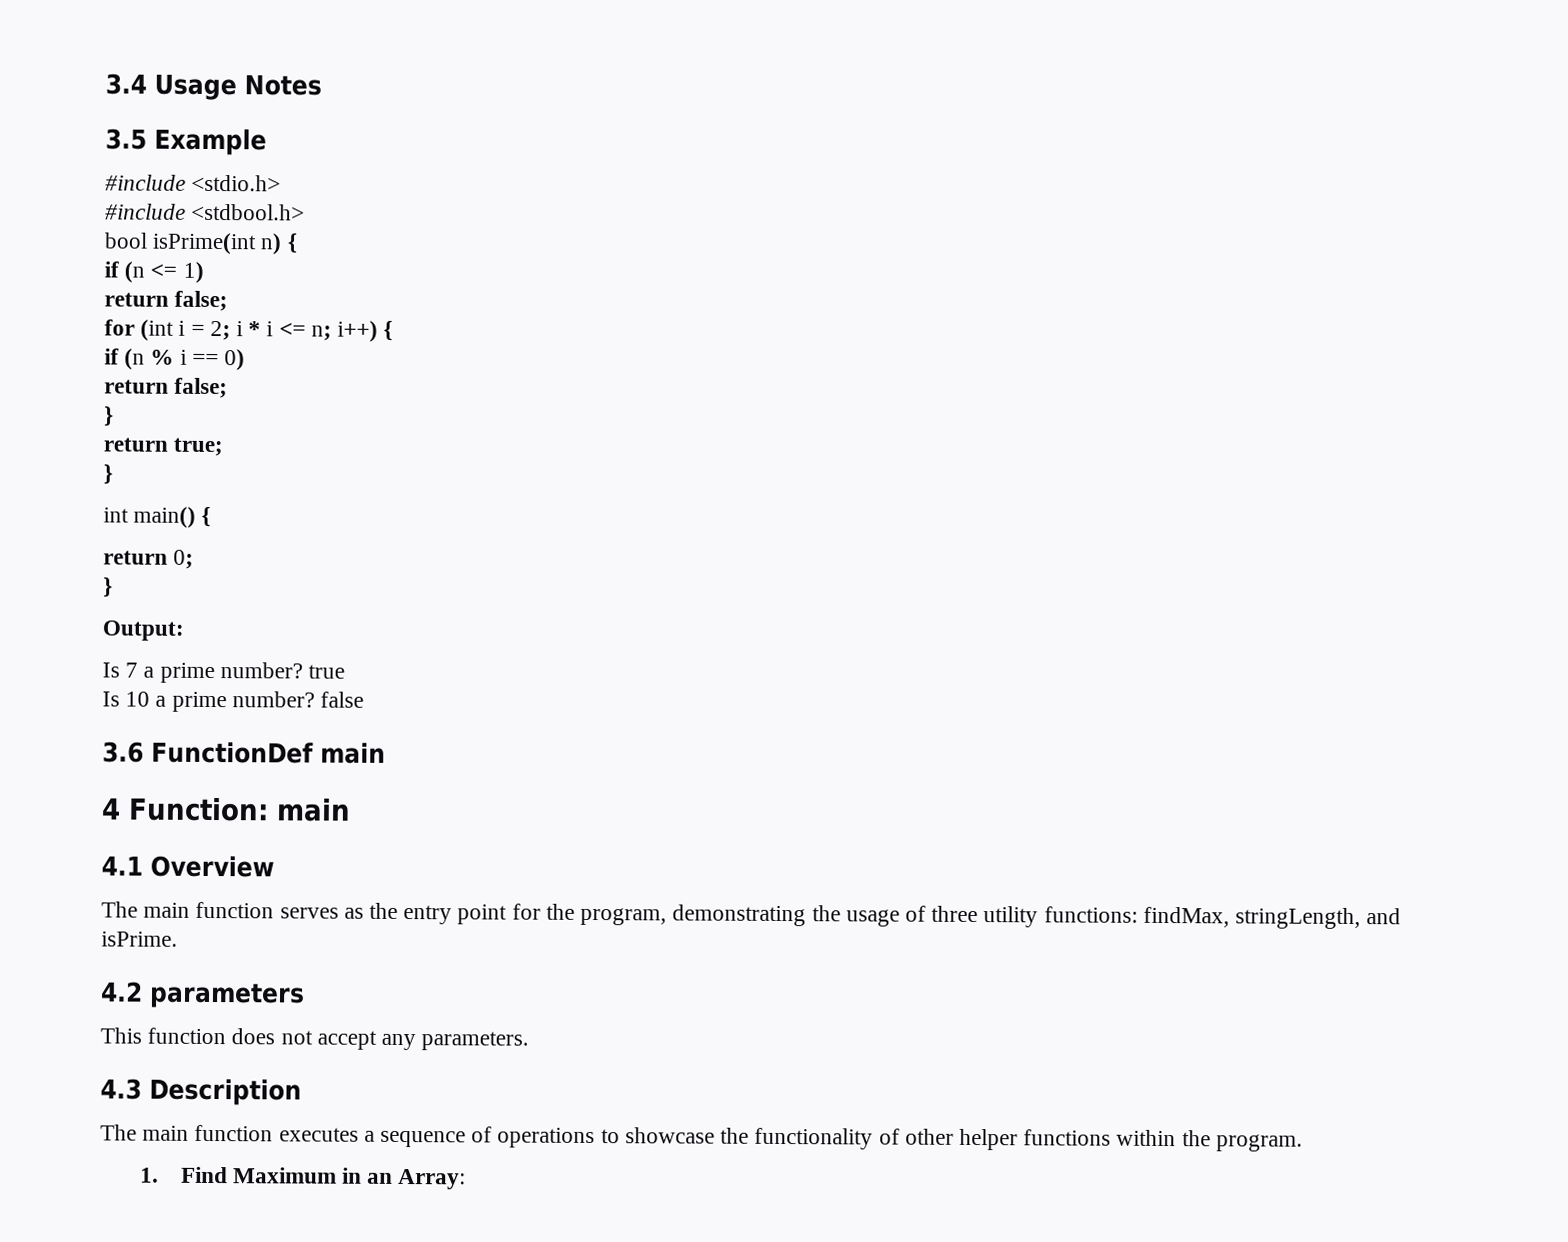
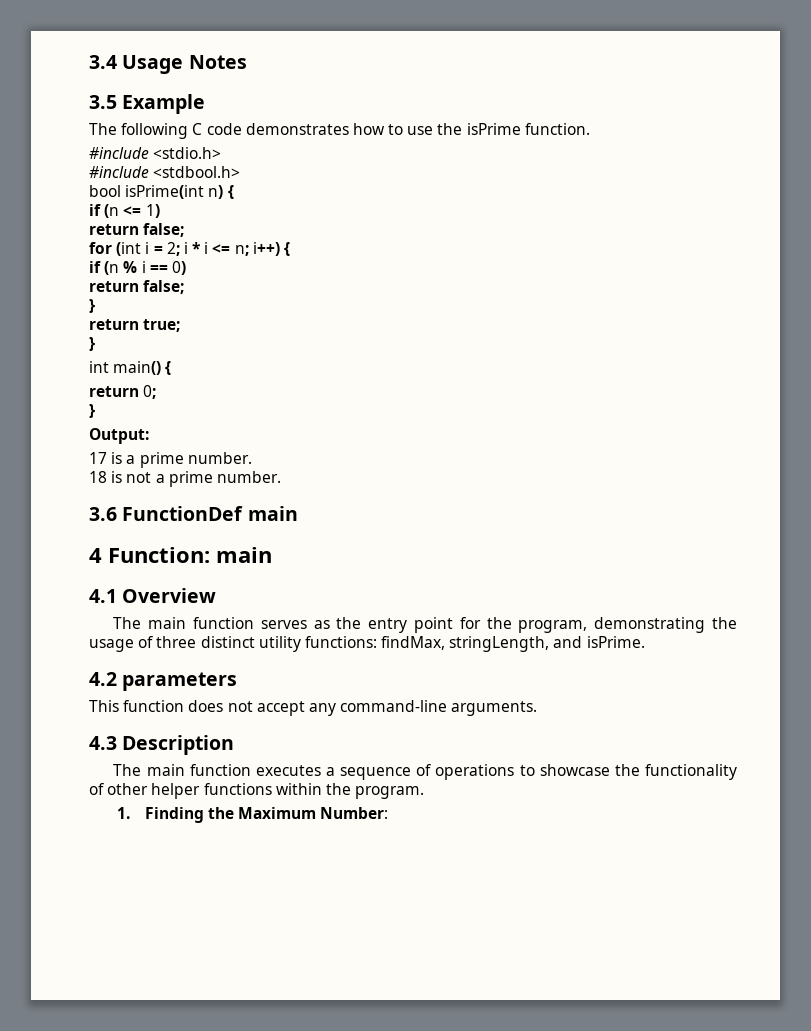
+ The following C code demonstrates how to use the isPrime function.
- Is 7 a prime number? true
- Is 10 a prime number? false
+ 17 is a prime number.
+ 18 is not a prime number.
- The main function serves as the entry point for the program, demonstrating the usage of three utility functions: findMax, stringLength, and isPrime.
+ The main function serves as the entry point for the program, demonstrating the usage of three distinct utility functions: findMax, stringLength, and isPrime.
- This function does not accept any parameters.
+ This function does not accept any command-line arguments.
- 1. Find Maximum in an Array:
+ 1. Finding the Maximum Number:

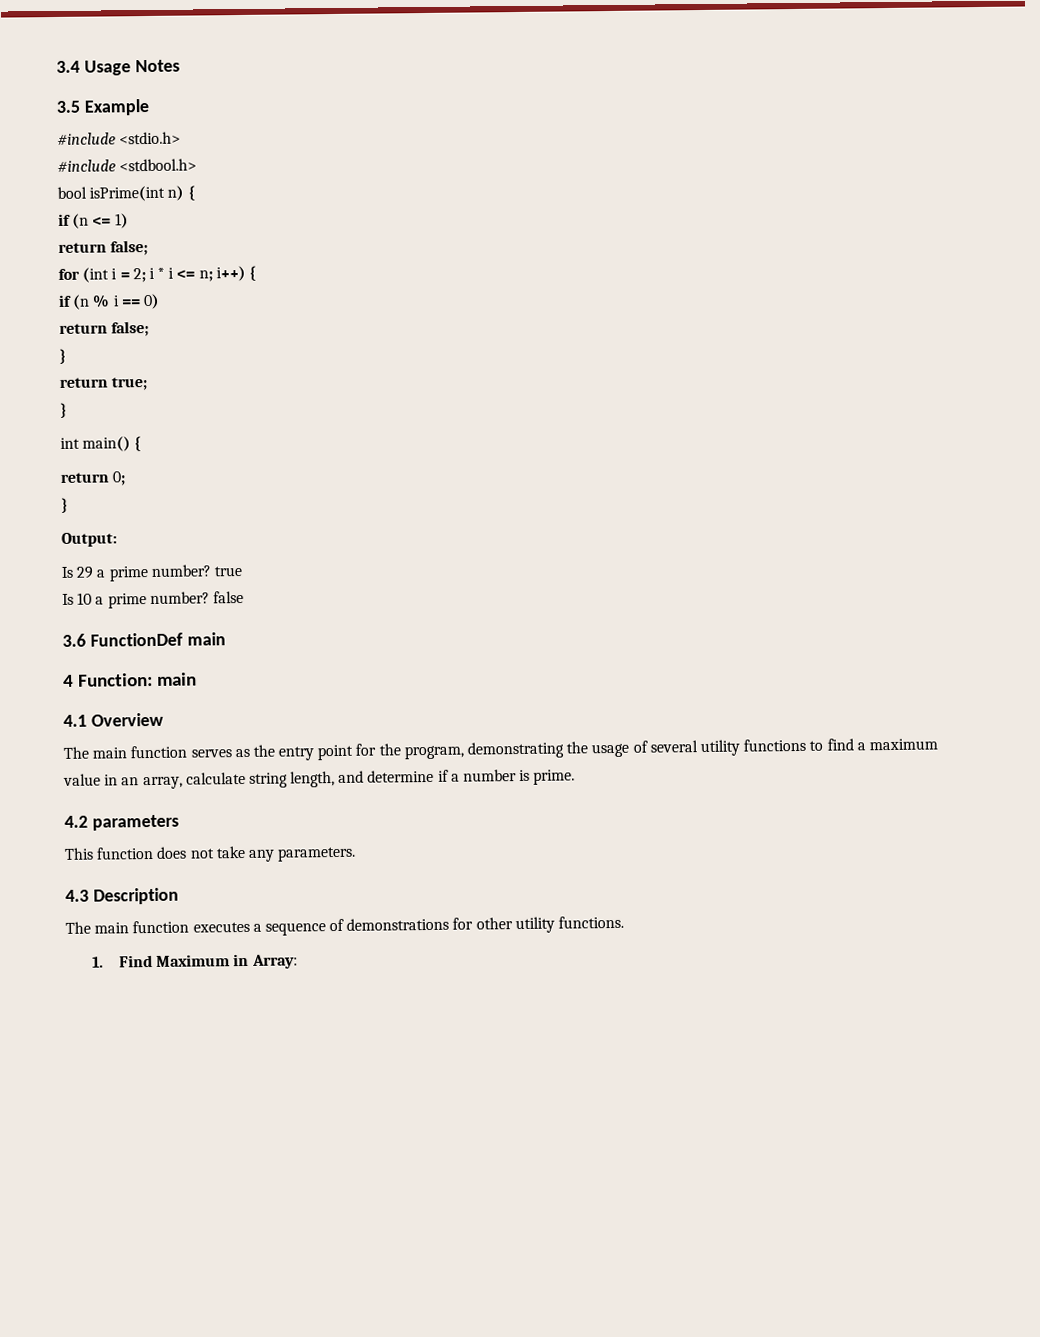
- The following C code demonstrates how to use the isPrime function.
- 17 is a prime number.
- 18 is not a prime number.
+ Is 29 a prime number? true
+ Is 10 a prime number? false
- The main function serves as the entry point for the program, demonstrating the usage of three distinct utility functions: findMax, stringLength, and isPrime.
+ The main function serves as the entry point for the program, demonstrating the usage of several utility functions to find a maximum value in an array, calculate string length, and determine if a number is prime.
- This function does not accept any command-line arguments.
+ This function does not take any parameters.
- The main function executes a sequence of operations to showcase the functionality of other helper functions within the program.
- 1. Finding the Maximum Number:
+ The main function executes a sequence of demonstrations for other utility functions.
+ 1. Find Maximum in Array:

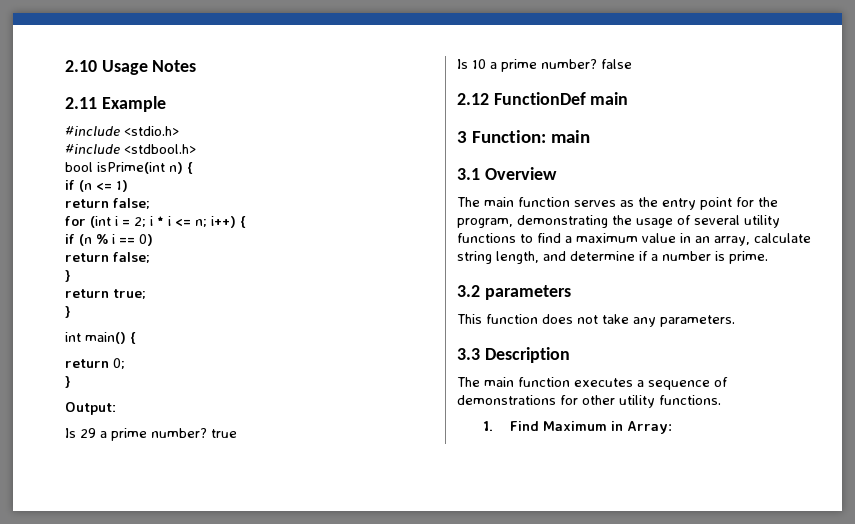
- 3.4 Usage Notes
+ 2.10 Usage Notes
- 3.5 Example
+ 2.11 Example
- 3.6 FunctionDef main
+ 2.12 FunctionDef main
- 4 Function: main
+ 3 Function: main
- 4.1 Overview
+ 3.1 Overview
- 4.2 parameters
+ 3.2 parameters
- 4.3 Description
+ 3.3 Description

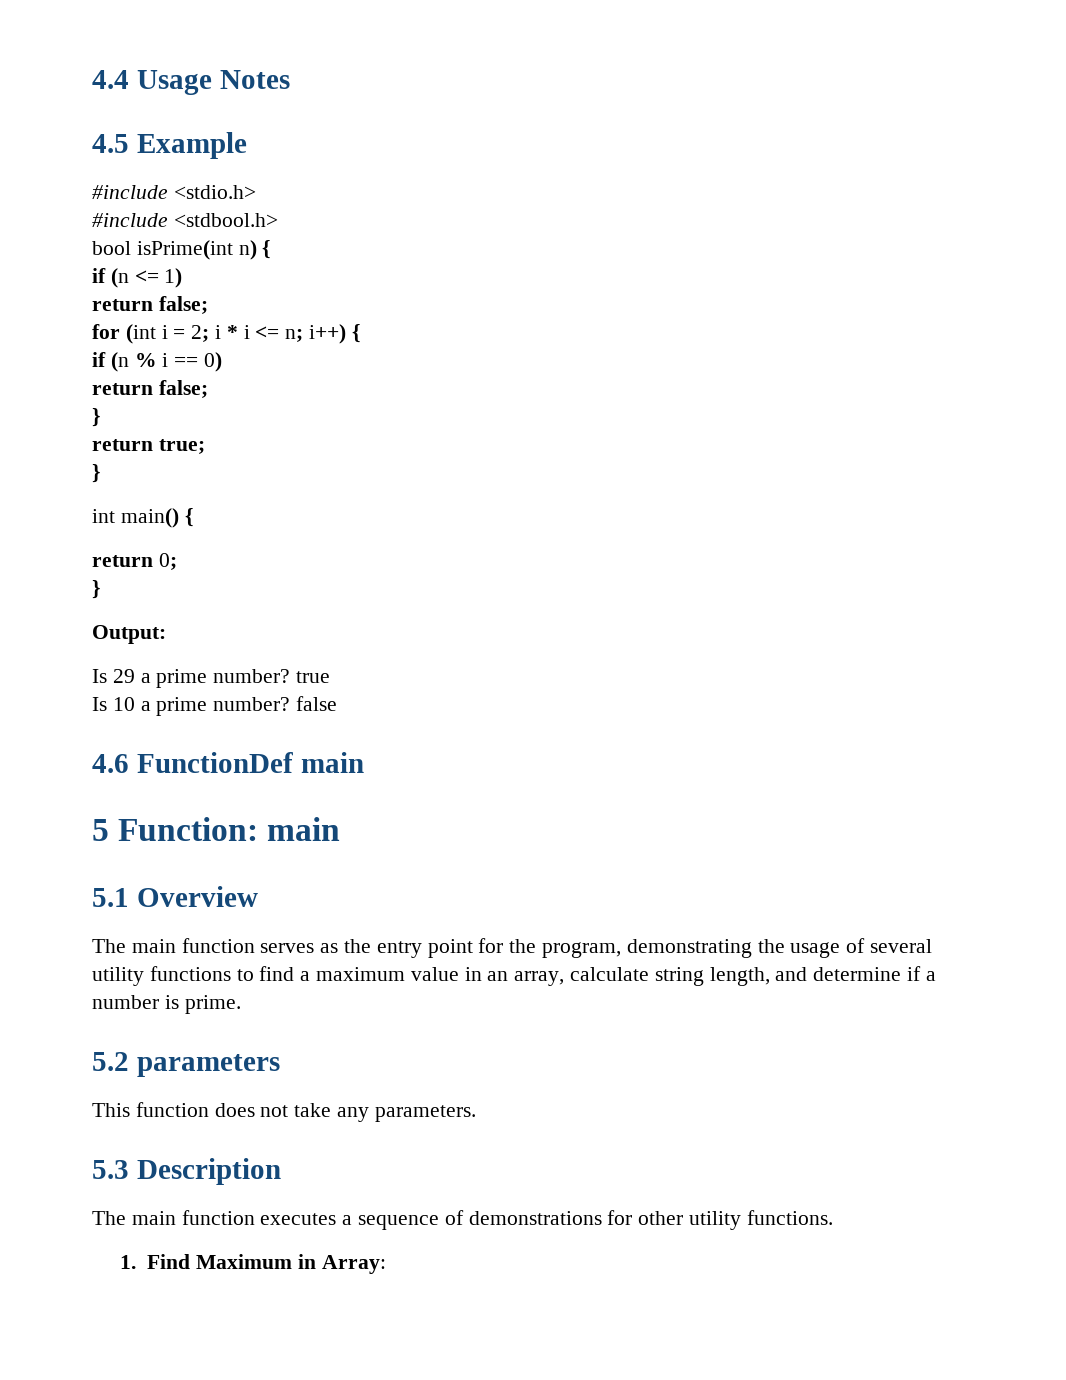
- 2.10 Usage Notes
+ 4.4 Usage Notes
- 2.11 Example
+ 4.5 Example
- 2.12 FunctionDef main
+ 4.6 FunctionDef main
- 3 Function: main
+ 5 Function: main
- 3.1 Overview
+ 5.1 Overview
- 3.2 parameters
+ 5.2 parameters
- 3.3 Description
+ 5.3 Description

